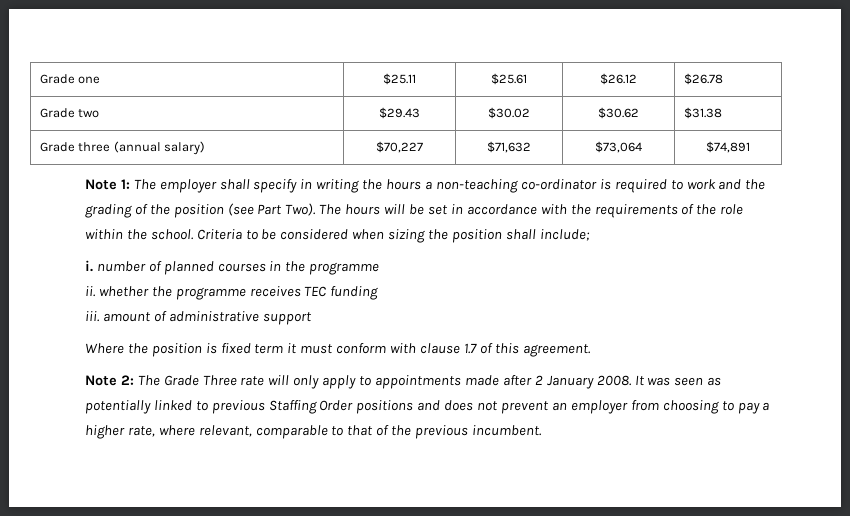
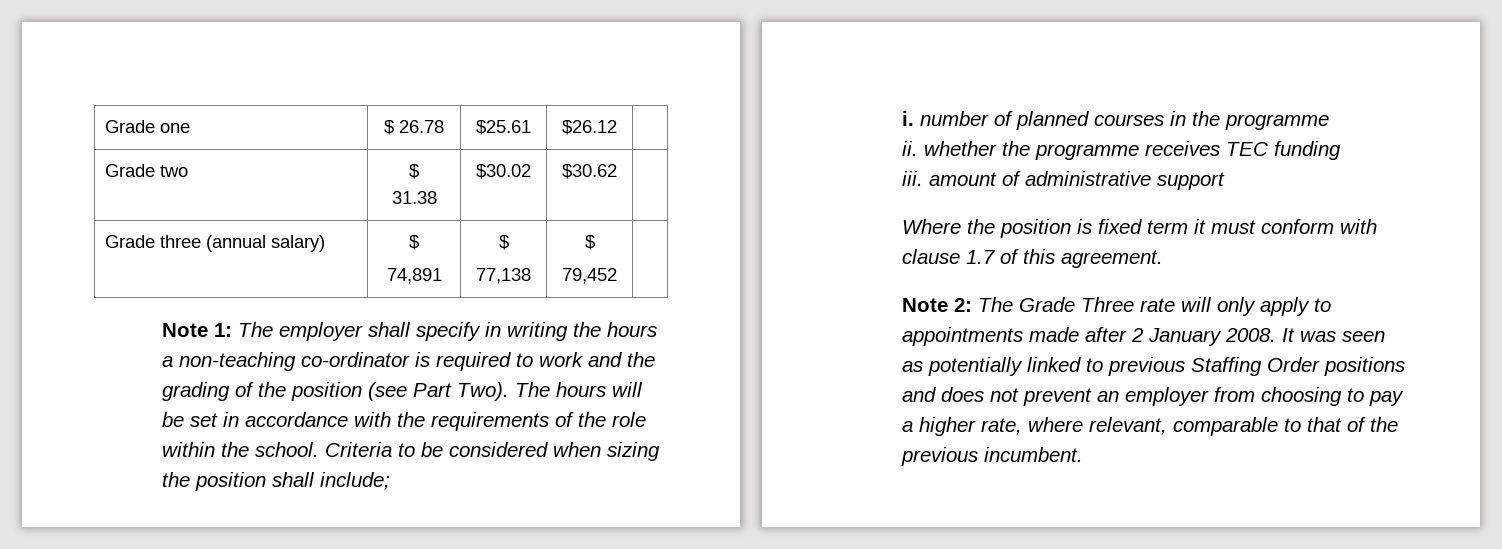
- Grade one | $25.11 | $25.61 | $26.12 | $26.78
+ Grade one | $ 26.78 | $25.61 | $26.12 |
- Grade two | $29.43 | $30.02 | $30.62 | $31.38
+ Grade two | $
+ 31.38 | $30.02 | $30.62 |
- Grade three (annual salary) | $70,227 | $71,632 | $73,064 | $74,891
+ Grade three (annual salary) | $
+ 74,891 | $
+ 77,138 | $
+ 79,452 |

